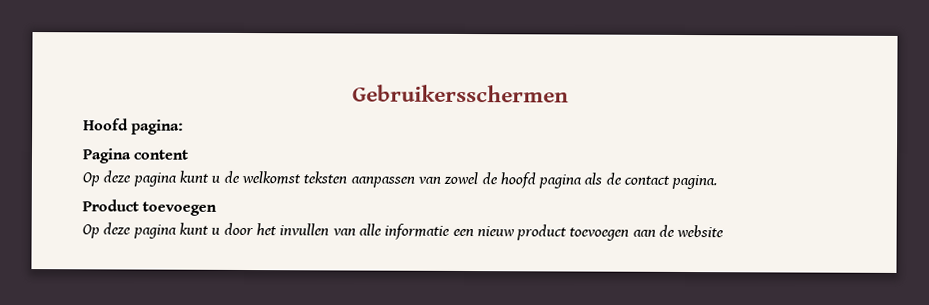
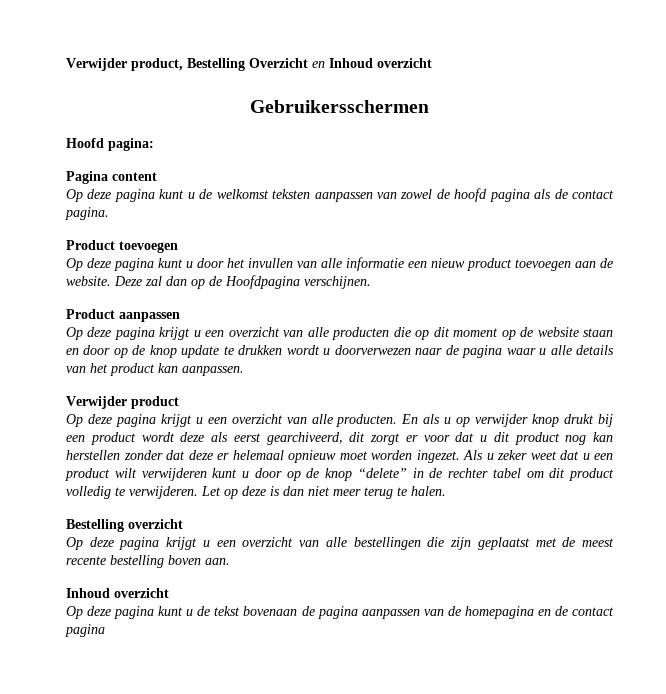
+ Verwijder product, Bestelling Overzicht en Inhoud overzicht
- Op deze pagina kunt u door het invullen van alle informatie een nieuw product toevoegen aan de website
+ Op deze pagina kunt u door het invullen van alle informatie een nieuw product toevoegen aan de website. Deze zal dan op de Hoofdpagina verschijnen.
+ Product aanpassen
+ Op deze pagina krijgt u een overzicht van alle producten die op dit moment op de website staan en door op de knop update te drukken wordt u doorverwezen naar de pagina waar u alle details van het product kan aanpassen.
+ Verwijder product
+ Op deze pagina krijgt u een overzicht van alle producten. En als u op verwijder knop drukt bij een product wordt deze als eerst gearchiveerd, dit zorgt er voor dat u dit product nog kan herstellen zonder dat deze er helemaal opnieuw moet worden ingezet. Als u zeker weet dat u een product wilt verwijderen kunt u door op de knop “delete” in de rechter tabel om dit product volledig te verwijderen. Let op deze is dan niet meer terug te halen.
+ Bestelling overzicht
+ Op deze pagina krijgt u een overzicht van alle bestellingen die zijn geplaatst met de meest recente bestelling boven aan.
+ Inhoud overzicht
+ Op deze pagina kunt u de tekst bovenaan de pagina aanpassen van de homepagina en de contact pagina

